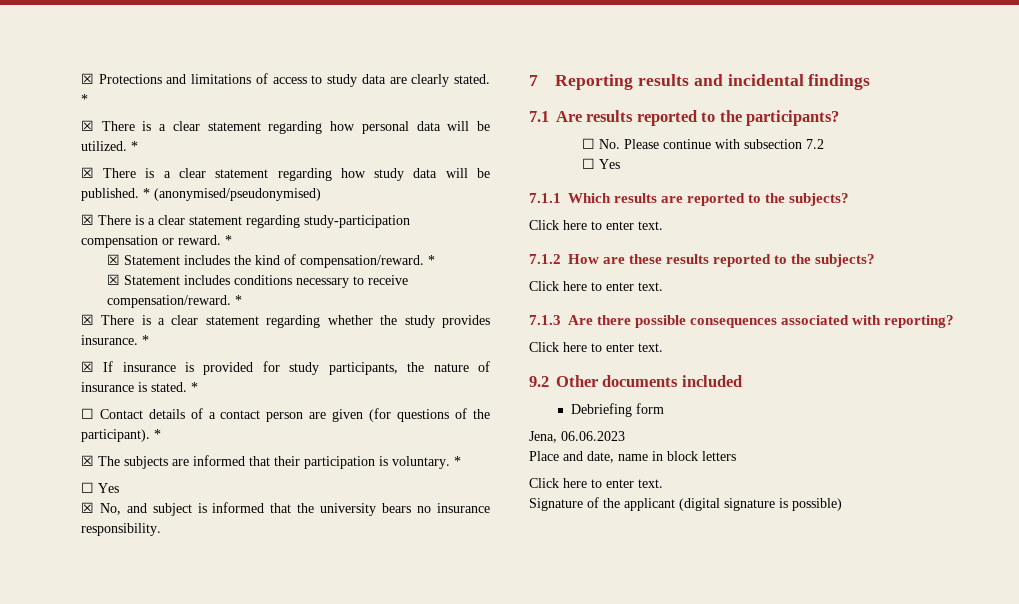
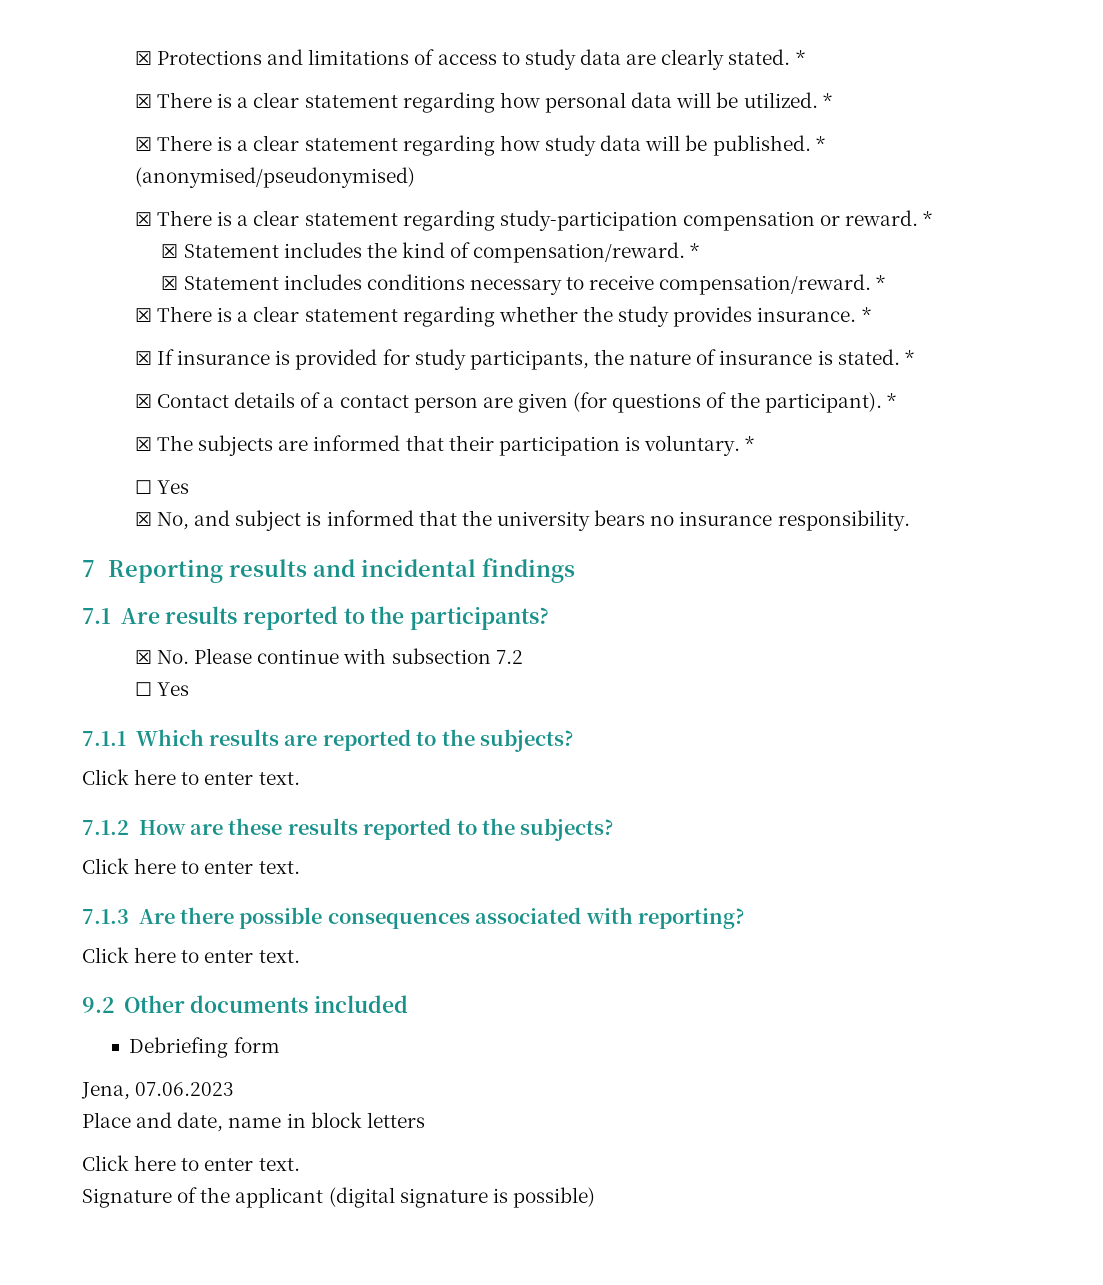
- ☐ Contact details of a contact person are given (for questions of the participant).
+ ☒ Contact details of a contact person are given (for questions of the participant).
- ☐ No. Please continue with subsection 7.2
+ ☒ No. Please continue with subsection 7.2
- Jena, 06.06.2023
+ Jena, 07.06.2023

